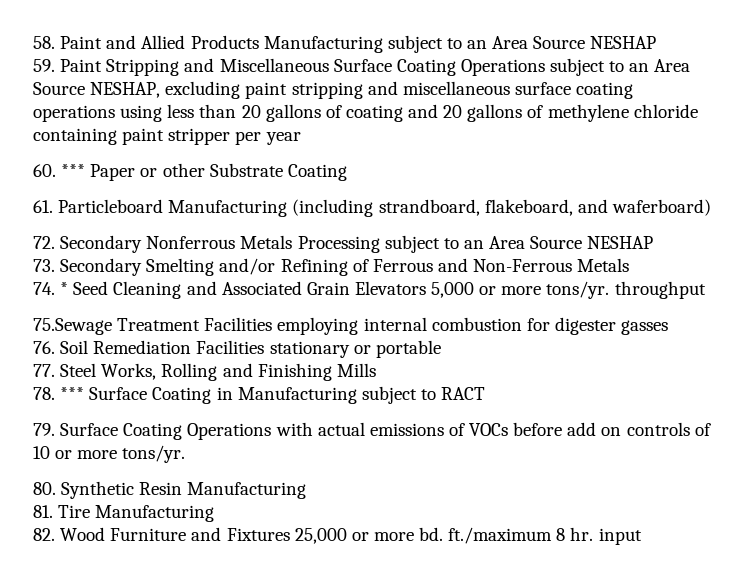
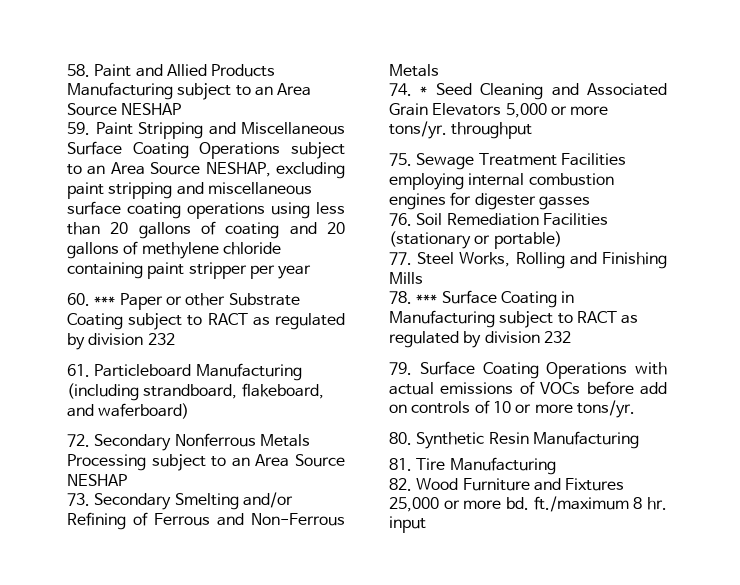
- 60. *** Paper or other Substrate Coating
+ 60. *** Paper or other Substrate Coating subject to RACT as regulated by division 232
- 75.Sewage Treatment Facilities employing internal combustion for digester gasses
+ 75. Sewage Treatment Facilities employing internal combustion engines for digester gasses
- 76. Soil Remediation Facilities stationary or portable
+ 76. Soil Remediation Facilities (stationary or portable)
- 78. *** Surface Coating in Manufacturing subject to RACT
+ 78. *** Surface Coating in Manufacturing subject to RACT as regulated by division 232

